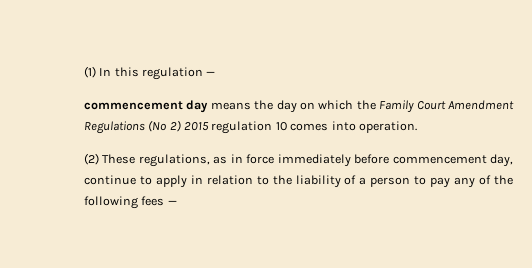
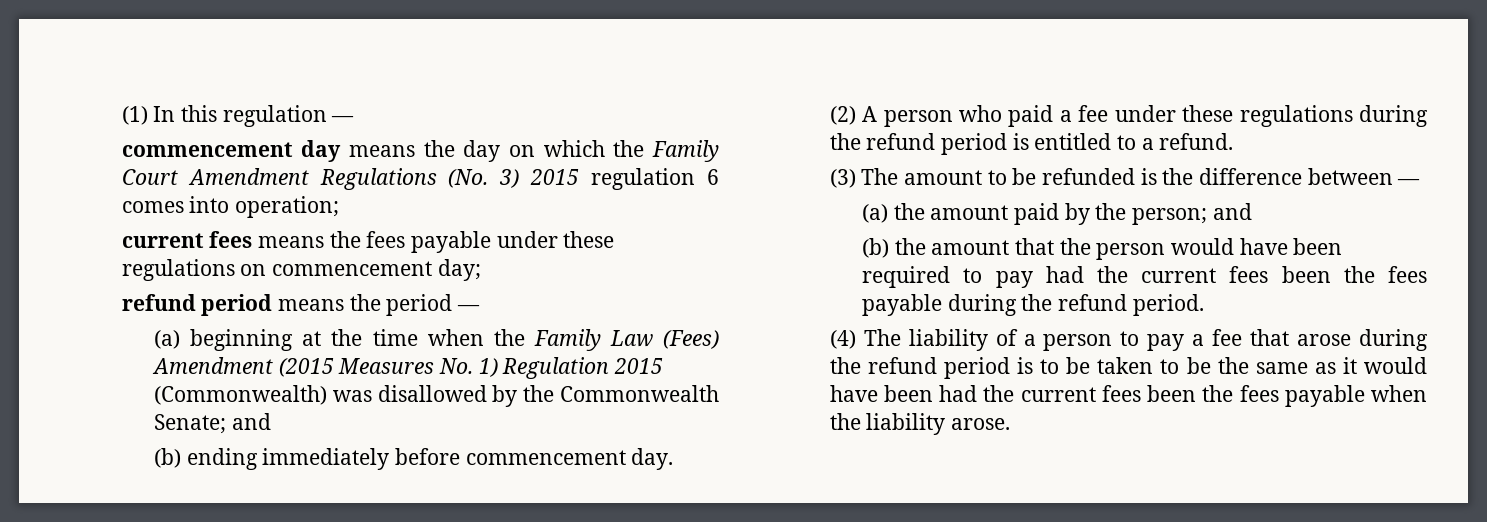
- commencement day means the day on which the Family Court Amendment Regulations (No 2) 2015 regulation 10 comes into operation.
- (2) These regulations, as in force immediately before commencement day, continue to apply in relation to the liability of a person to pay any of the following fees —
+ commencement day means the day on which the Family Court Amendment Regulations (No. 3) 2015 regulation 6 comes into operation;
+ current fees means the fees payable under these regulations on commencement day;
+ refund period means the period —
+ (a) beginning at the time when the Family Law (Fees) Amendment (2015 Measures No. 1) Regulation 2015 (Commonwealth) was disallowed by the Commonwealth Senate; and
+ (b) ending immediately before commencement day.
+ (2) A person who paid a fee under these regulations during the refund period is entitled to a refund.
+ (3) The amount to be refunded is the difference between —
+ (a) the amount paid by the person; and
+ (b) the amount that the person would have been required to pay had the current fees been the fees payable during the refund period.
+ (4) The liability of a person to pay a fee that arose during the refund period is to be taken to be the same as it would have been had the current fees been the fees payable when the liability arose.

